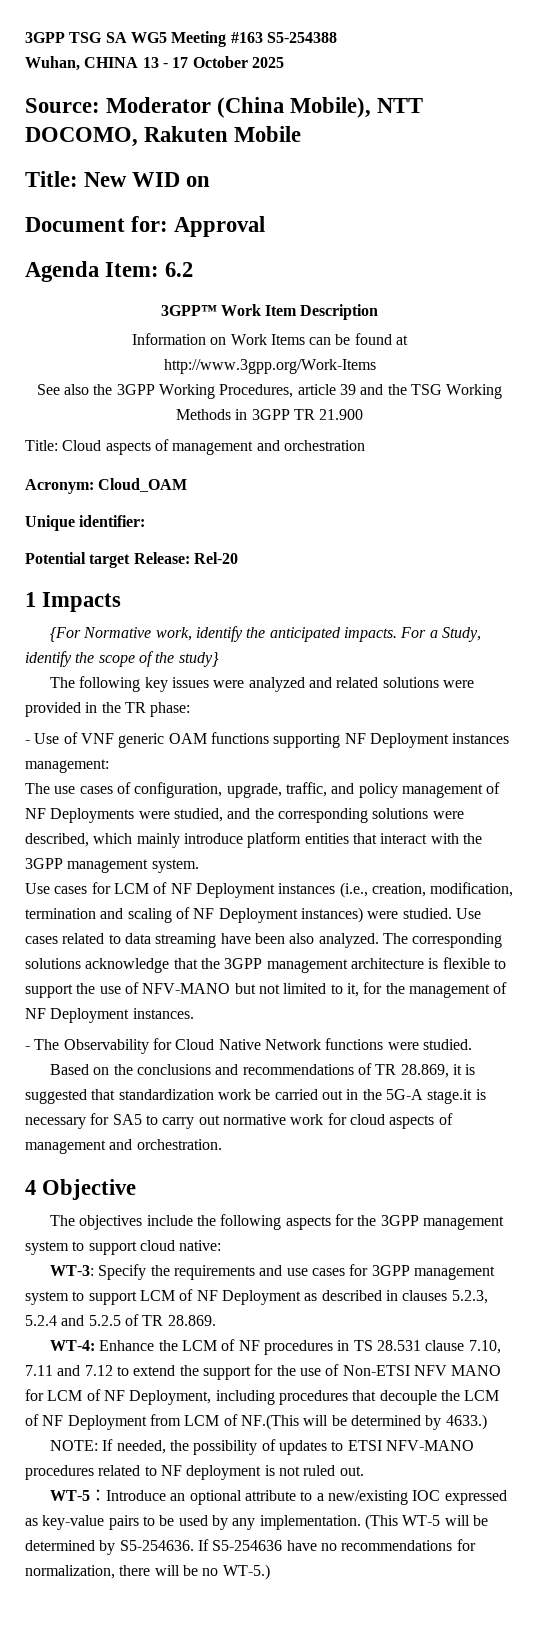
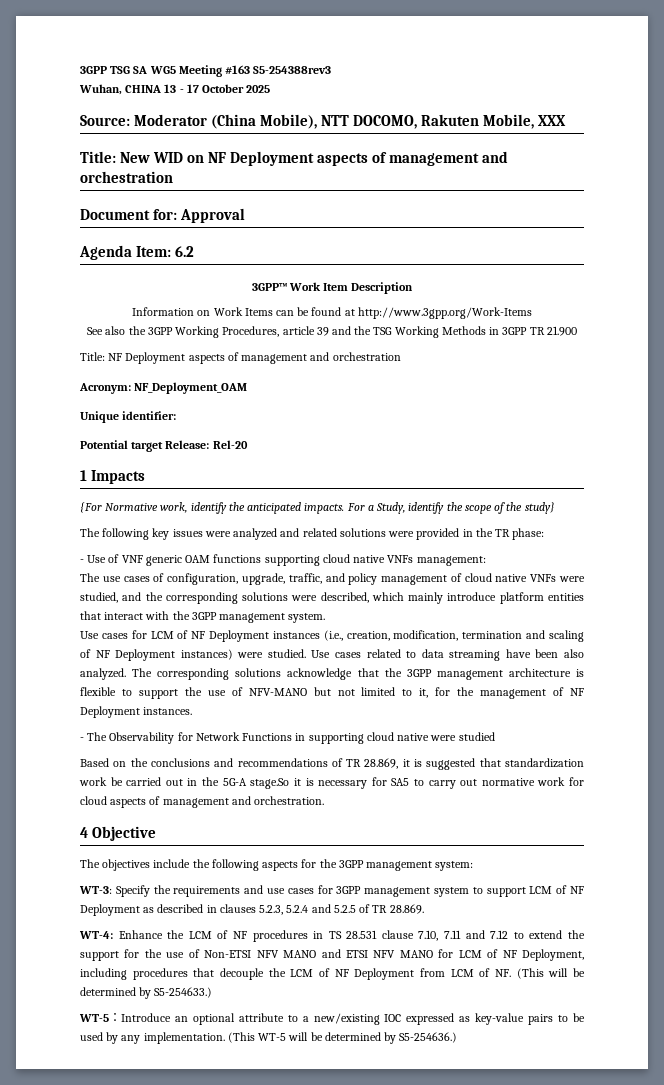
- 3GPP TSG SA WG5 Meeting #163 S5-254388
+ 3GPP TSG SA WG5 Meeting #163 S5-254388rev3
- Source: Moderator (China Mobile), NTT DOCOMO, Rakuten Mobile
+ Source: Moderator (China Mobile), NTT DOCOMO, Rakuten Mobile, XXX
- Title: New WID on
+ Title: New WID on NF Deployment aspects of management and orchestration
- Title: Cloud aspects of management and orchestration
+ Title: NF Deployment aspects of management and orchestration
- Acronym: Cloud_OAM
+ Acronym: NF_Deployment_OAM
- - Use of VNF generic OAM functions supporting NF Deployment instances management:
+ - Use of VNF generic OAM functions supporting cloud native VNFs management:
- The use cases of configuration, upgrade, traffic, and policy management of NF Deployments were studied, and the corresponding solutions were described, which mainly introduce platform entities that interact with the 3GPP management system.
+ The use cases of configuration, upgrade, traffic, and policy management of cloud native VNFs were studied, and the corresponding solutions were described, which mainly introduce platform entities that interact with the 3GPP management system.
- - The Observability for Cloud Native Network functions were studied.
+ - The Observability for Network Functions in supporting cloud native were studied
- Based on the conclusions and recommendations of TR 28.869, it is suggested that standardization work be carried out in the 5G-A stage.it is necessary for SA5 to carry out normative work for cloud aspects of management and orchestration.
+ Based on the conclusions and recommendations of TR 28.869, it is suggested that standardization work be carried out in the 5G-A stage.So it is necessary for SA5 to carry out normative work for cloud aspects of management and orchestration.
- The objectives include the following aspects for the 3GPP management system to support cloud native:
+ The objectives include the following aspects for the 3GPP management system:
- WT-4: Enhance the LCM of NF procedures in TS 28.531 clause 7.10, 7.11 and 7.12 to extend the support for the use of Non-ETSI NFV MANO for LCM of NF Deployment, including procedures that decouple the LCM of NF Deployment from LCM of NF.(This will be determined by 4633.)
- NOTE: If needed, the possibility of updates to ETSI NFV-MANO procedures related to NF deployment is not ruled out.
+ WT-4: Enhance the LCM of NF procedures in TS 28.531 clause 7.10, 7.11 and 7.12 to extend the support for the use of Non-ETSI NFV MANO and ETSI NFV MANO for LCM of NF Deployment, including procedures that decouple the LCM of NF Deployment from LCM of NF. (This will be determined by S5-254633.)
- (This WT-5 will be determined by S5-254636. If S5-254636 have no recommendations for normalization, there will be no WT-5.)
+ (This WT-5 will be determined by S5-254636.)

